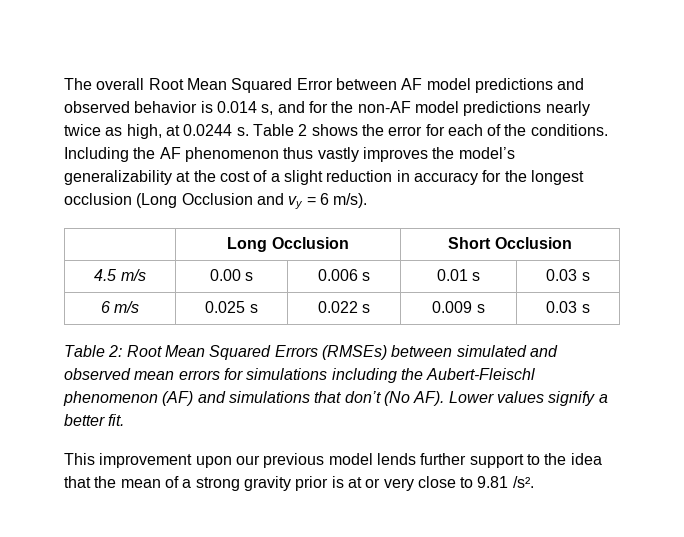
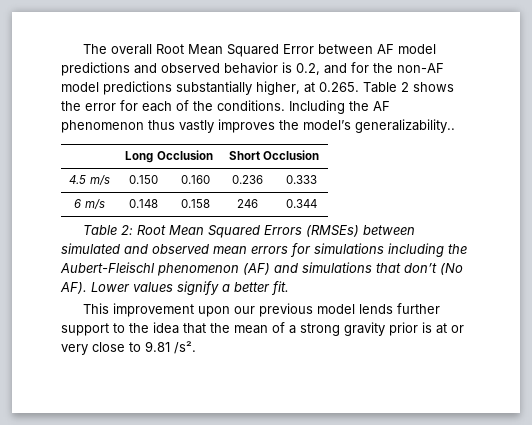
- The overall Root Mean Squared Error between AF model predictions and observed behavior is 0.014 s, and for the non-AF model predictions nearly twice as high, at 0.0244 s. Table 2 shows the error for each of the conditions.
+ The overall Root Mean Squared Error between AF model predictions and observed behavior is 0.2, and for the non-AF model predictions substantially higher, at 0.265. Table 2 shows the error for each of the conditions.
- Including the AF phenomenon thus vastly improves the model’s generalizability at the cost of a slight reduction in accuracy for the longest occlusion (Long Occlusion and vy = 6 m/s).
+ Including the AF phenomenon thus vastly improves the model’s generalizability..
- 4.5 m/s | 0.00 s | 0.006 s | 0.01 s | 0.03 s
- 6 m/s | 0.025 s | 0.022 s | 0.009 s | 0.03 s
+ 4.5 m/s | 0.150 | 0.160 | 0.236 | 0.333
+ 6 m/s | 0.148 | 0.158 | 246 | 0.344

